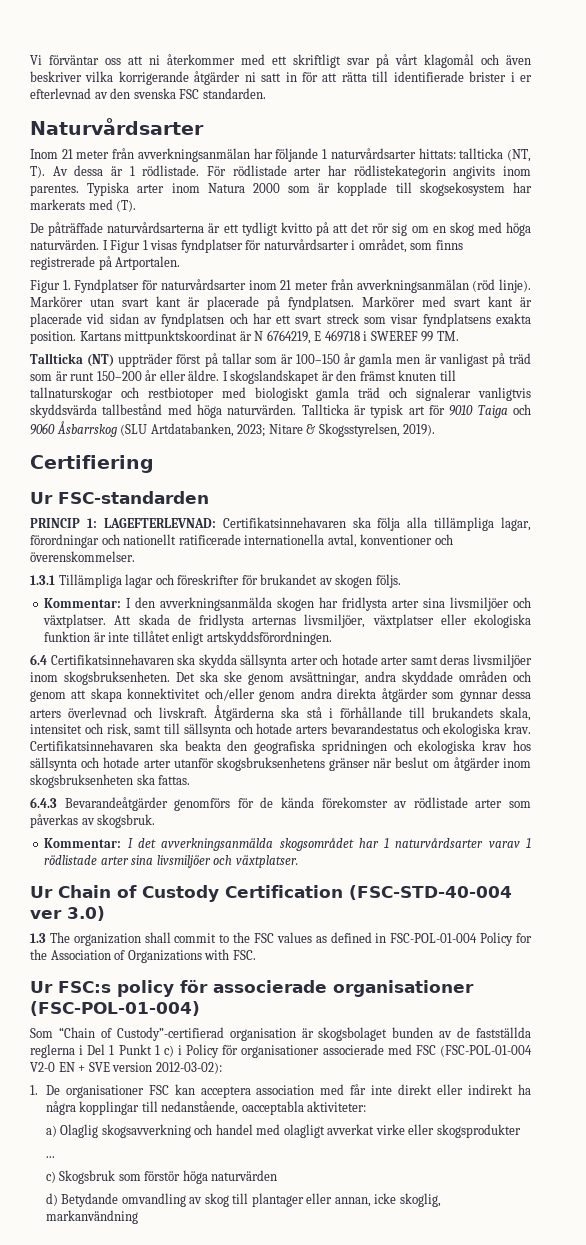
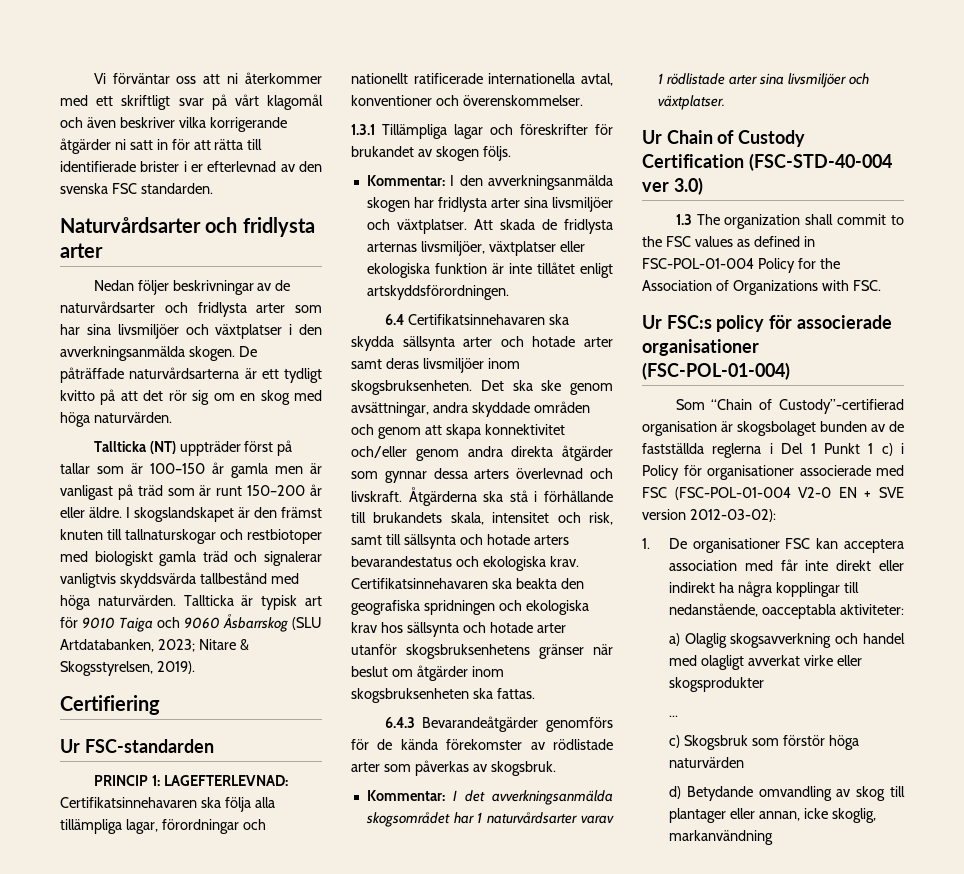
- Naturvårdsarter
- Inom 21 meter från avverkningsanmälan har följande 1 naturvårdsarter hittats: tallticka (NT, T). Av dessa är 1 rödlistade. För rödlistade arter har rödlistekategorin angivits inom parentes. Typiska arter inom Natura 2000 som är kopplade till skogsekosystem har markerats med (T).
- De påträffade naturvårdsarterna är ett tydligt kvitto på att det rör sig om en skog med höga naturvärden. I Figur 1 visas fyndplatser för naturvårdsarter i området, som finns registrerade på Artportalen.
- Figur 1. Fyndplatser för naturvårdsarter inom 21 meter från avverkningsanmälan (röd linje). Markörer utan svart kant är placerade på fyndplatsen. Markörer med svart kant är placerade vid sidan av fyndplatsen och har ett svart streck som visar fyndplatsens exakta position. Kartans mittpunktskoordinat är N 6764219, E 469718 i SWEREF 99 TM.
+ Naturvårdsarter och fridlysta arter
+ Nedan följer beskrivningar av de naturvårdsarter och fridlysta arter som har sina livsmiljöer och växtplatser i den avverkningsanmälda skogen. De påträffade naturvårdsarterna är ett tydligt kvitto på att det rör sig om en skog med höga naturvärden.

